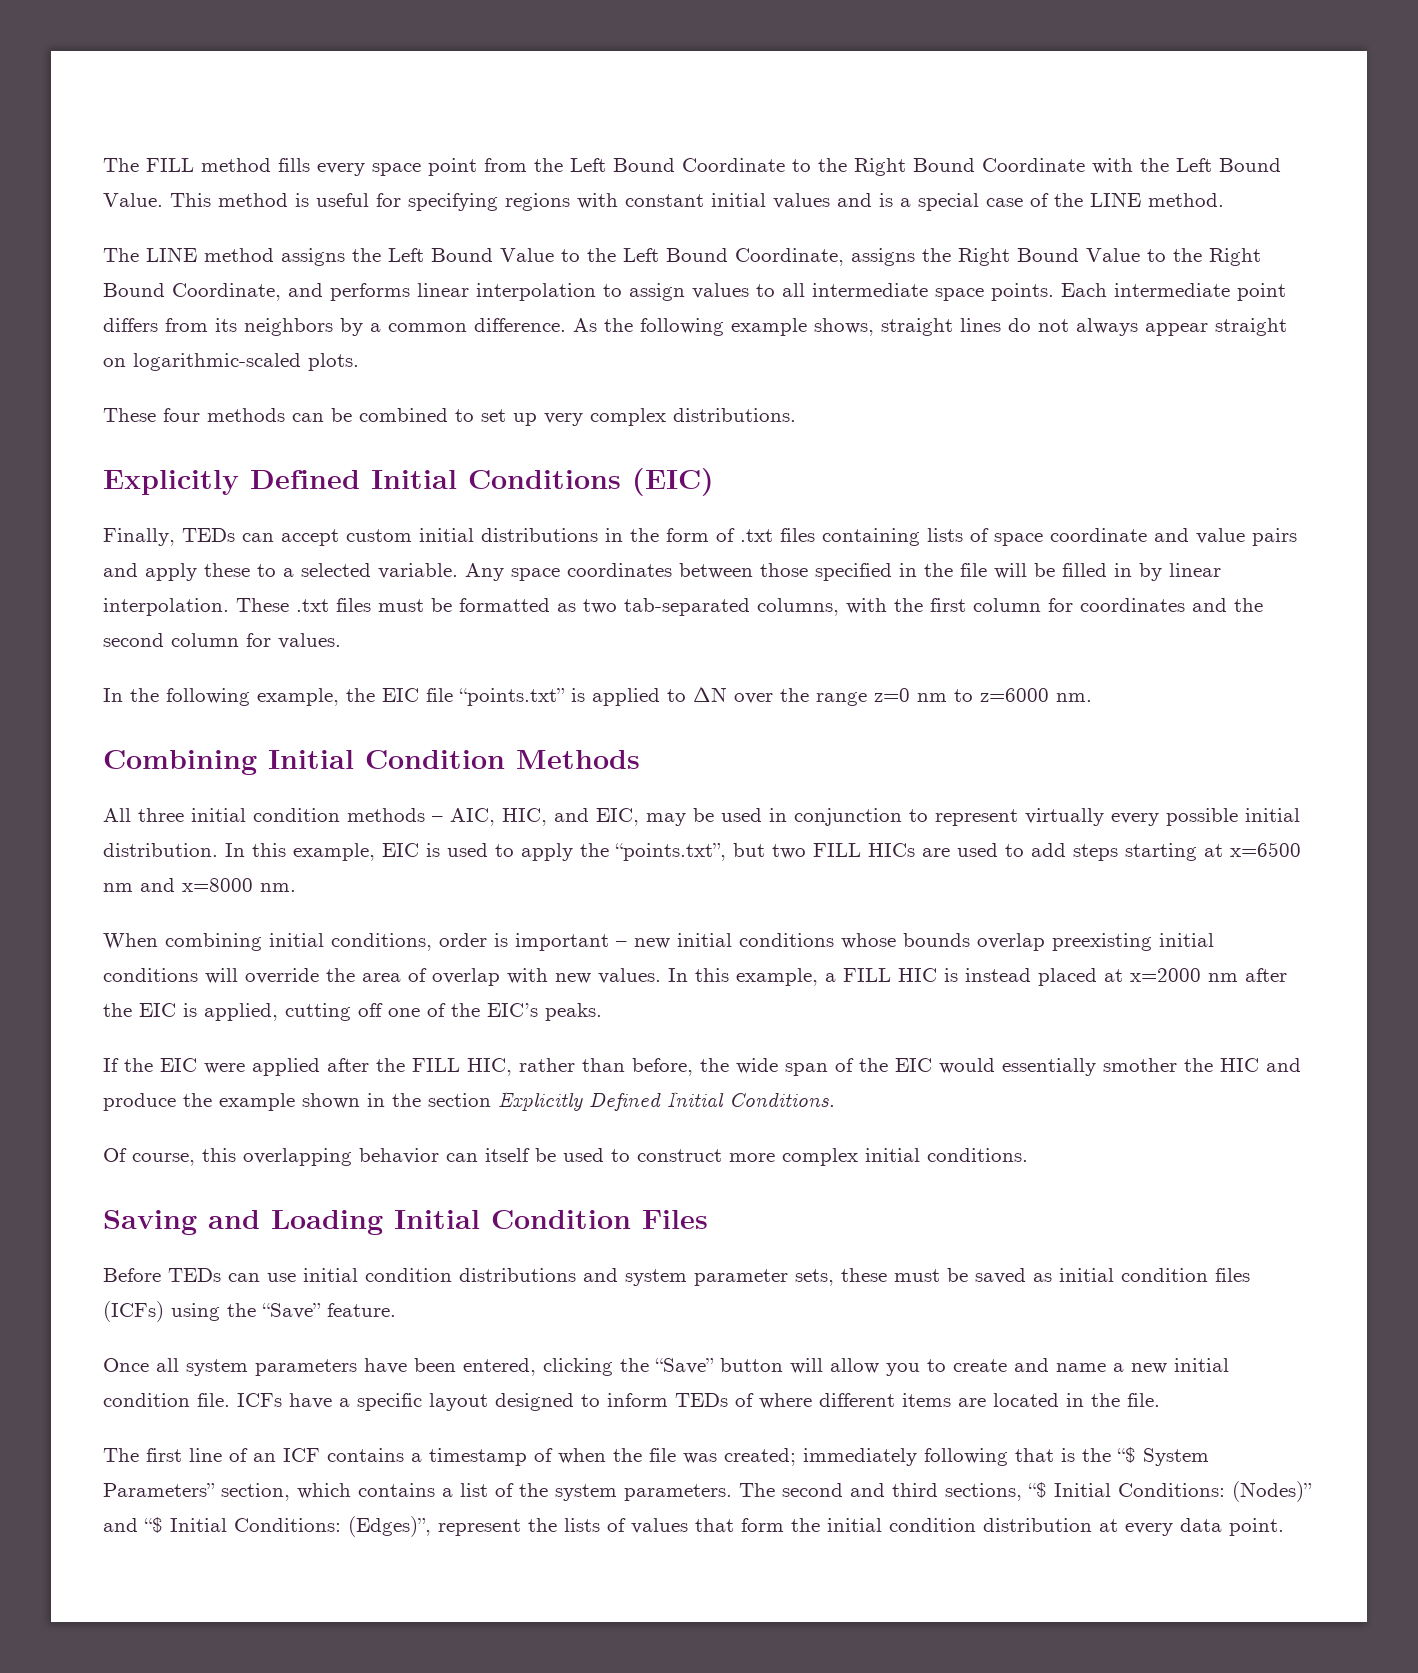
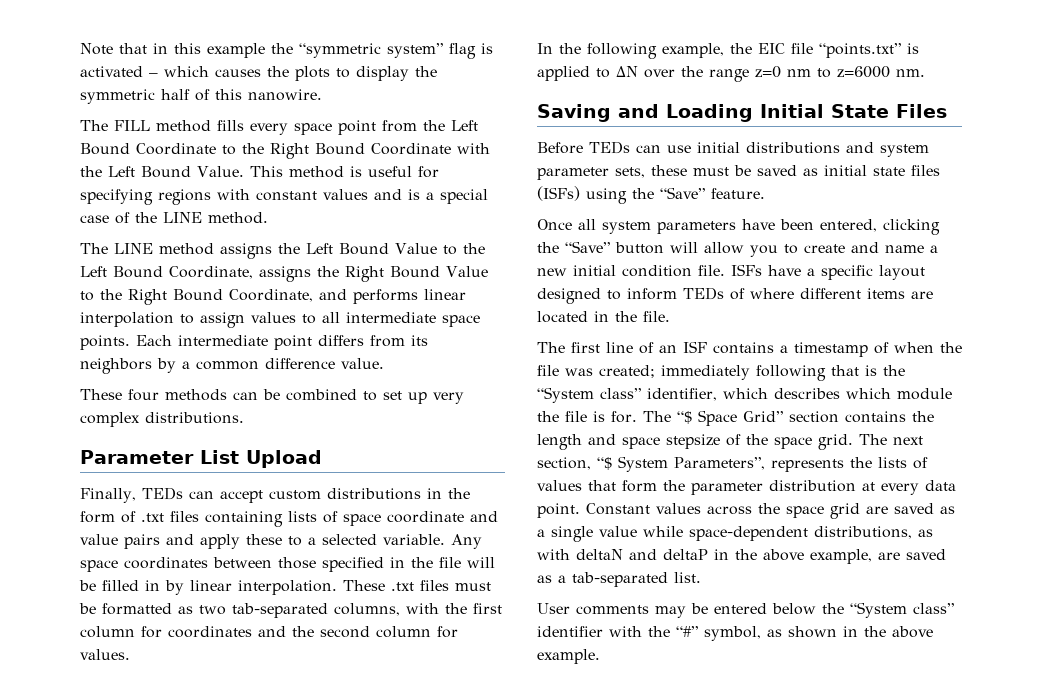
+ Note that in this example the “symmetric system” flag is activated – which causes the plots to display the symmetric half of this nanowire.
- This method is useful for specifying regions with constant initial values and is a special case of the LINE method.
+ This method is useful for specifying regions with constant values and is a special case of the LINE method.
- Each intermediate point differs from its neighbors by a common difference. As the following example shows, straight lines do not always appear straight on logarithmic-scaled plots.
+ Each intermediate point differs from its neighbors by a common difference value.
- Explicitly Defined Initial Conditions (EIC)
+ Parameter List Upload
- Finally, TEDs can accept custom initial distributions in the form of .txt files containing lists of space coordinate and value pairs and apply these to a selected variable.
+ Finally, TEDs can accept custom distributions in the form of .txt files containing lists of space coordinate and value pairs and apply these to a selected variable.
- Combining Initial Condition Methods
- All three initial condition methods – AIC, HIC, and EIC, may be used in conjunction to represent virtually every possible initial distribution. In this example, EIC is used to apply the “points.txt”, but two FILL HICs are used to add steps starting at x=6500 nm and x=8000 nm.
- When combining initial conditions, order is important – new initial conditions whose bounds overlap preexisting initial conditions will override the area of overlap with new values. In this example, a FILL HIC is instead placed at x=2000 nm after the EIC is applied, cutting off one of the EIC’s peaks.
- If the EIC were applied after the FILL HIC, rather than before, the wide span of the EIC would essentially smother the HIC and produce the example shown in the section Explicitly Defined Initial Conditions.
- Of course, this overlapping behavior can itself be used to construct more complex initial conditions.
- Saving and Loading Initial Condition Files
+ Saving and Loading Initial State Files
- Before TEDs can use initial condition distributions and system parameter sets, these must be saved as initial condition files (ICFs) using the “Save” feature.
+ Before TEDs can use initial distributions and system parameter sets, these must be saved as initial state files (ISFs) using the “Save” feature.
- ICFs have a specific layout designed to inform TEDs of where different items are located in the file.
+ ISFs have a specific layout designed to inform TEDs of where different items are located in the file.
- The first line of an ICF contains a timestamp of when the file was created; immediately following that is the “$ System Parameters” section, which contains a list of the system parameters. The second and third sections, “$ Initial Conditions: (Nodes)” and “$ Initial Conditions: (Edges)”, represent the lists of values that form the initial condition distribution at every data point.
+ The first line of an ISF contains a timestamp of when the file was created; immediately following that is the “System class” identifier, which describes which module the file is for. The “$ Space Grid” section contains the length and space stepsize of the space grid. The next section, “$ System Parameters”, represents the lists of values that form the parameter distribution at every data point.
+ Constant values across the space grid are saved as a single value while space-dependent distributions, as with deltaN and deltaP in the above example, are saved as a tab-separated list.
+ User comments may be entered below the “System class” identifier with the “#” symbol, as shown in the above example.

